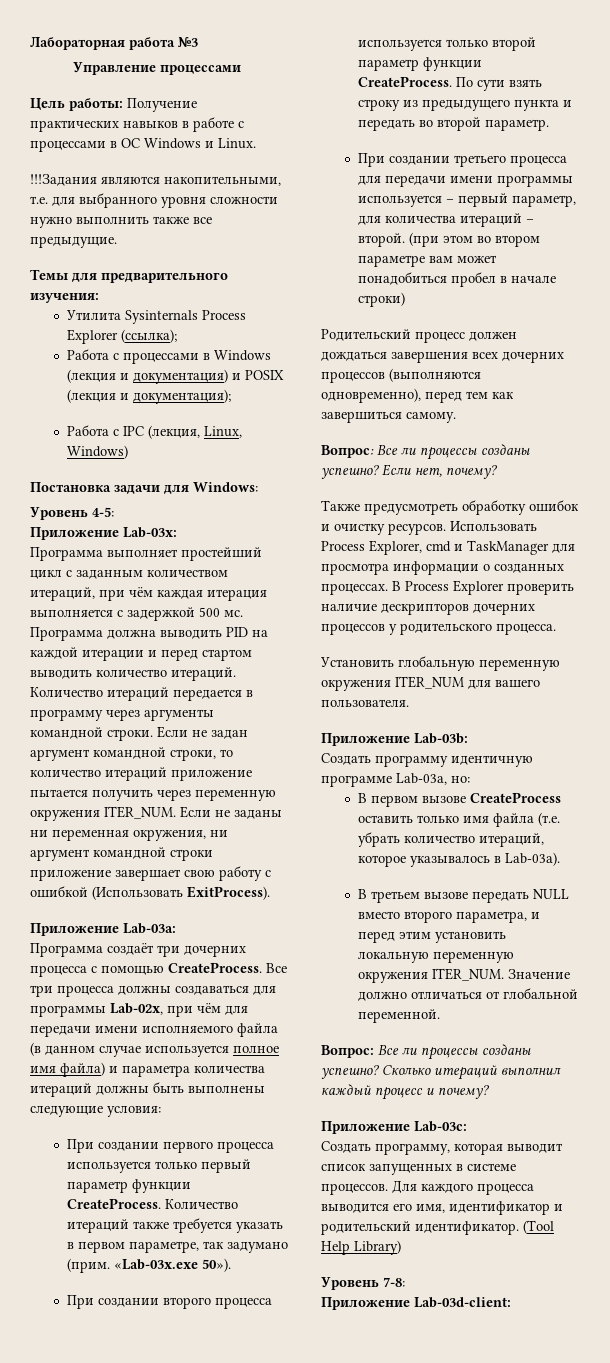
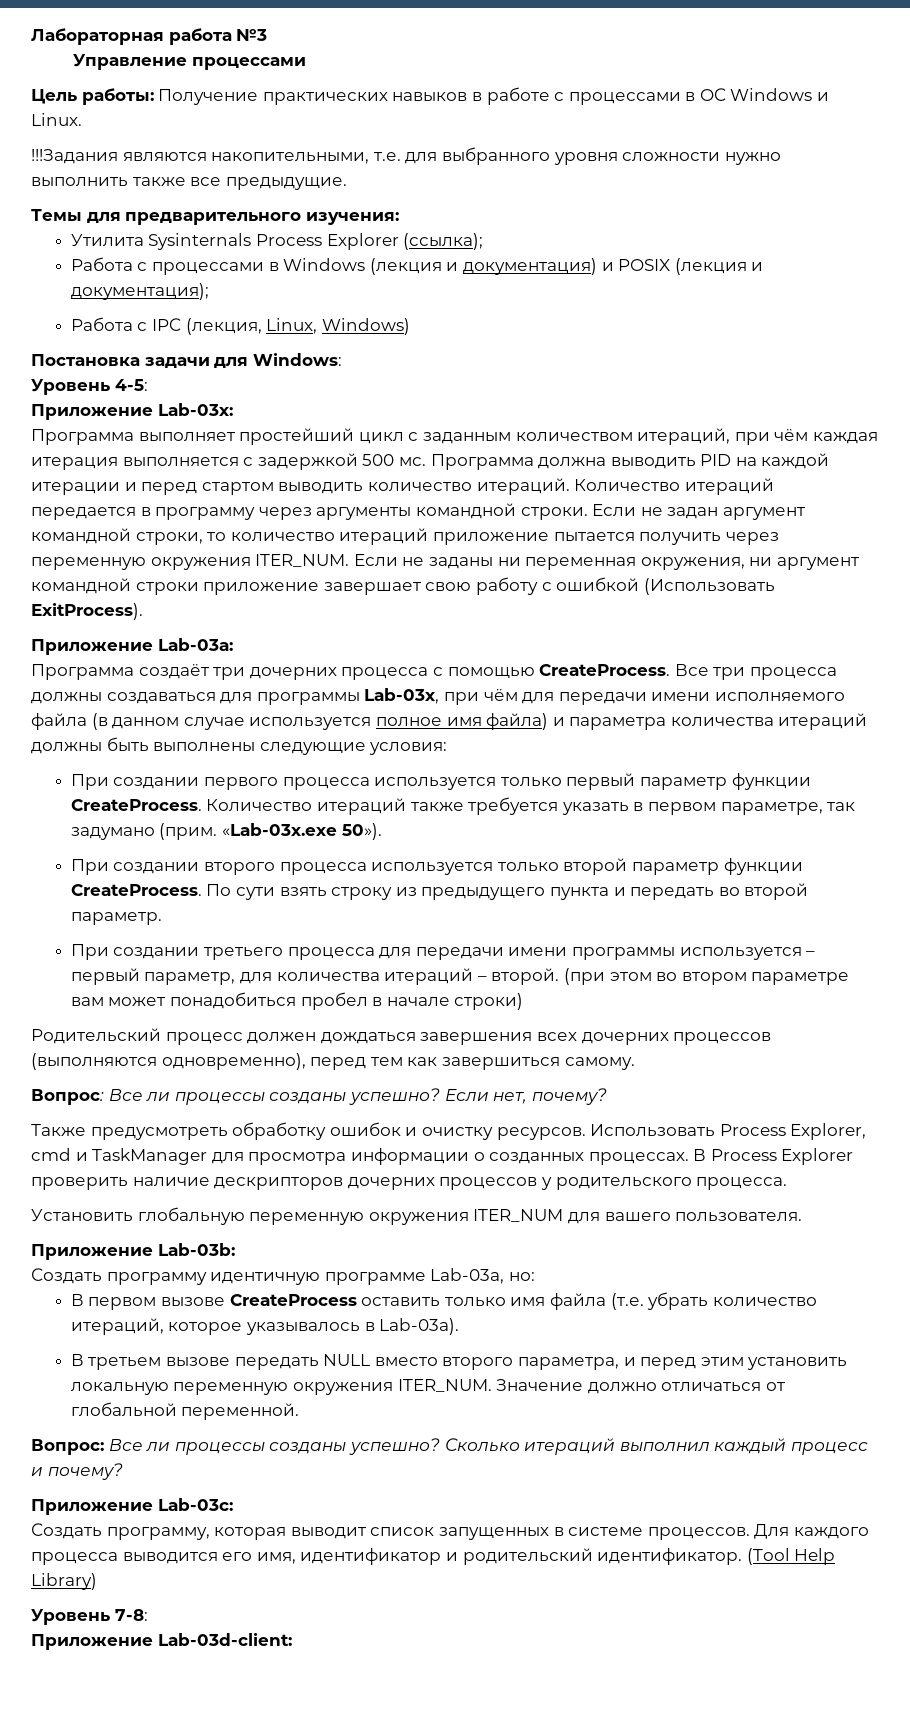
- Все три процесса должны создаваться для программы Lab-02x, при чём для передачи имени исполняемого файла (в данном случае используется полное имя файла) и параметра количества итераций должны быть выполнены следующие условия:
+ Все три процесса должны создаваться для программы Lab-03x, при чём для передачи имени исполняемого файла (в данном случае используется полное имя файла) и параметра количества итераций должны быть выполнены следующие условия:

